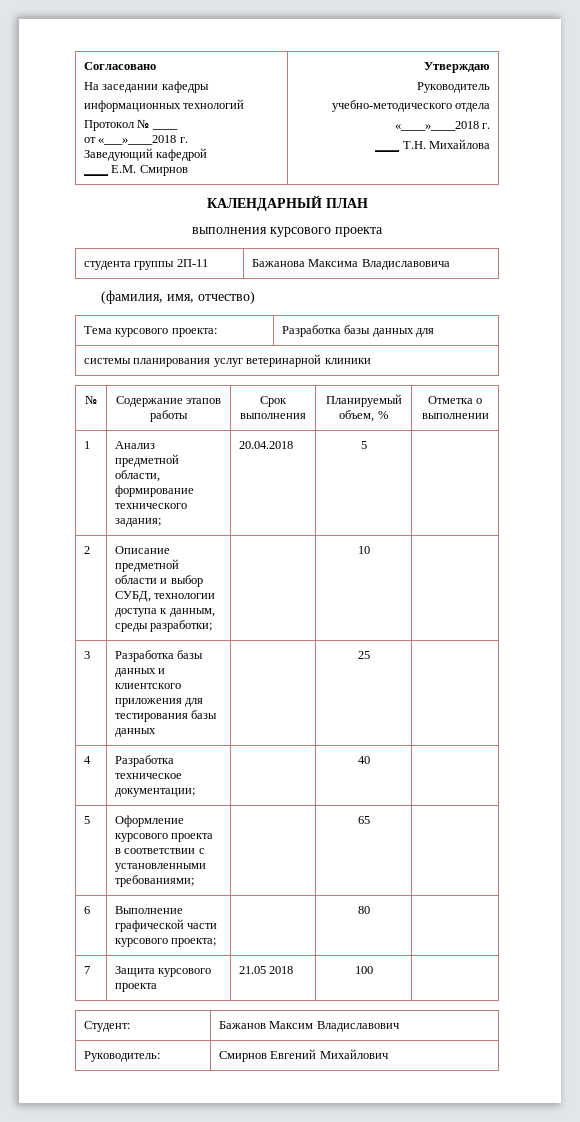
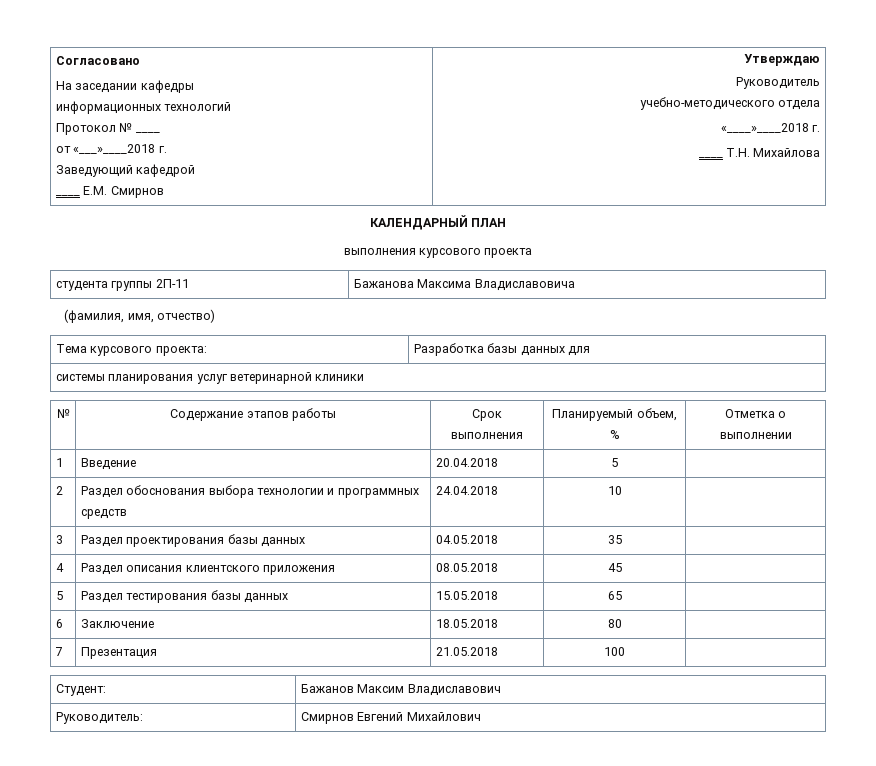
- 1 | Анализ предметной области, формирование технического задания; | 20.04.2018 | 5 |
- 2 | Описание предметной области и выбор СУБД, технологии доступа к данным, среды разработки; | | 10 |
+ 1 | Введение | 20.04.2018 | 5 |
+ 2 | Раздел обоснования выбора технологии и программных средств | 24.04.2018 | 10 |
- 3 | Разработка базы данных и клиентского приложения для тестирования базы данных | | 25 |
- 4 | Разработка техническое документации; | | 40 |
- 5 | Оформление курсового проекта в соответствии с установленными требованиями; | | 65 |
- 6 | Выполнение графической части курсового проекта; | | 80 |
- 7 | Защита курсового проекта | 21.05 2018 | 100 |
+ 3 | Раздел проектирования базы данных | 04.05.2018 | 35 |
+ 4 | Раздел описания клиентского приложения | 08.05.2018 | 45 |
+ 5 | Раздел тестирования базы данных | 15.05.2018 | 65 |
+ 6 | Заключение | 18.05.2018 | 80 |
+ 7 | Презентация | 21.05.2018 | 100 |

